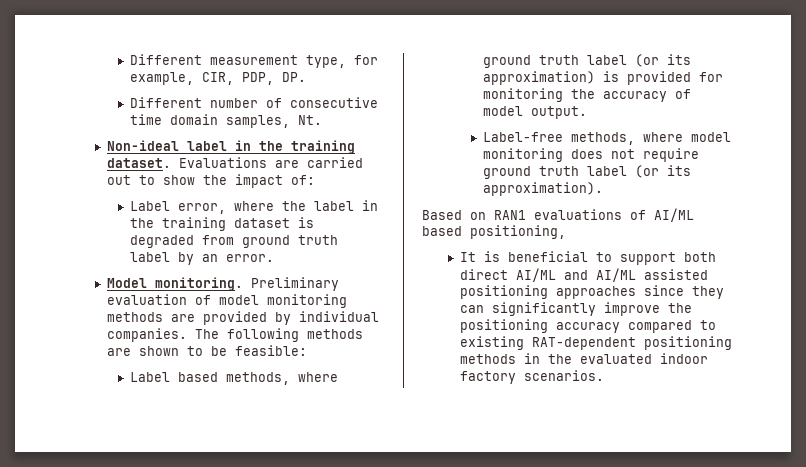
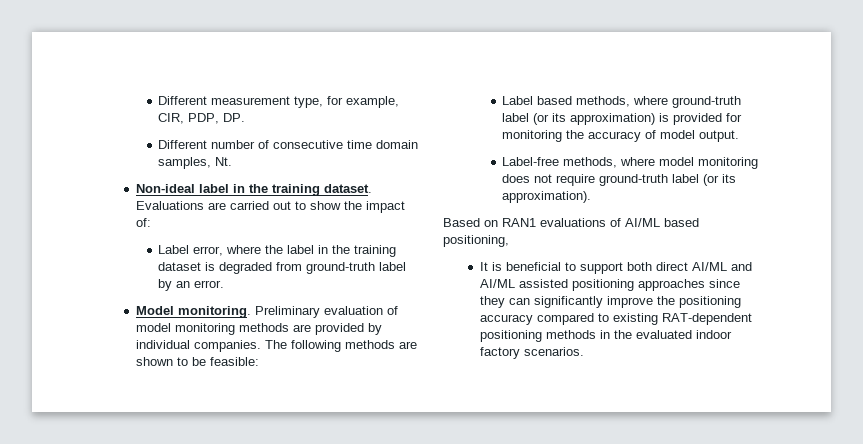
- Label error, where the label in the training dataset is degraded from ground truth label by an error.
+ Label error, where the label in the training dataset is degraded from ground-truth label by an error.
- Label based methods, where ground truth label (or its approximation) is provided for monitoring the accuracy of model output.
+ Label based methods, where ground-truth label (or its approximation) is provided for monitoring the accuracy of model output.
- Label-free methods, where model monitoring does not require ground truth label (or its approximation).
+ Label-free methods, where model monitoring does not require ground-truth label (or its approximation).

